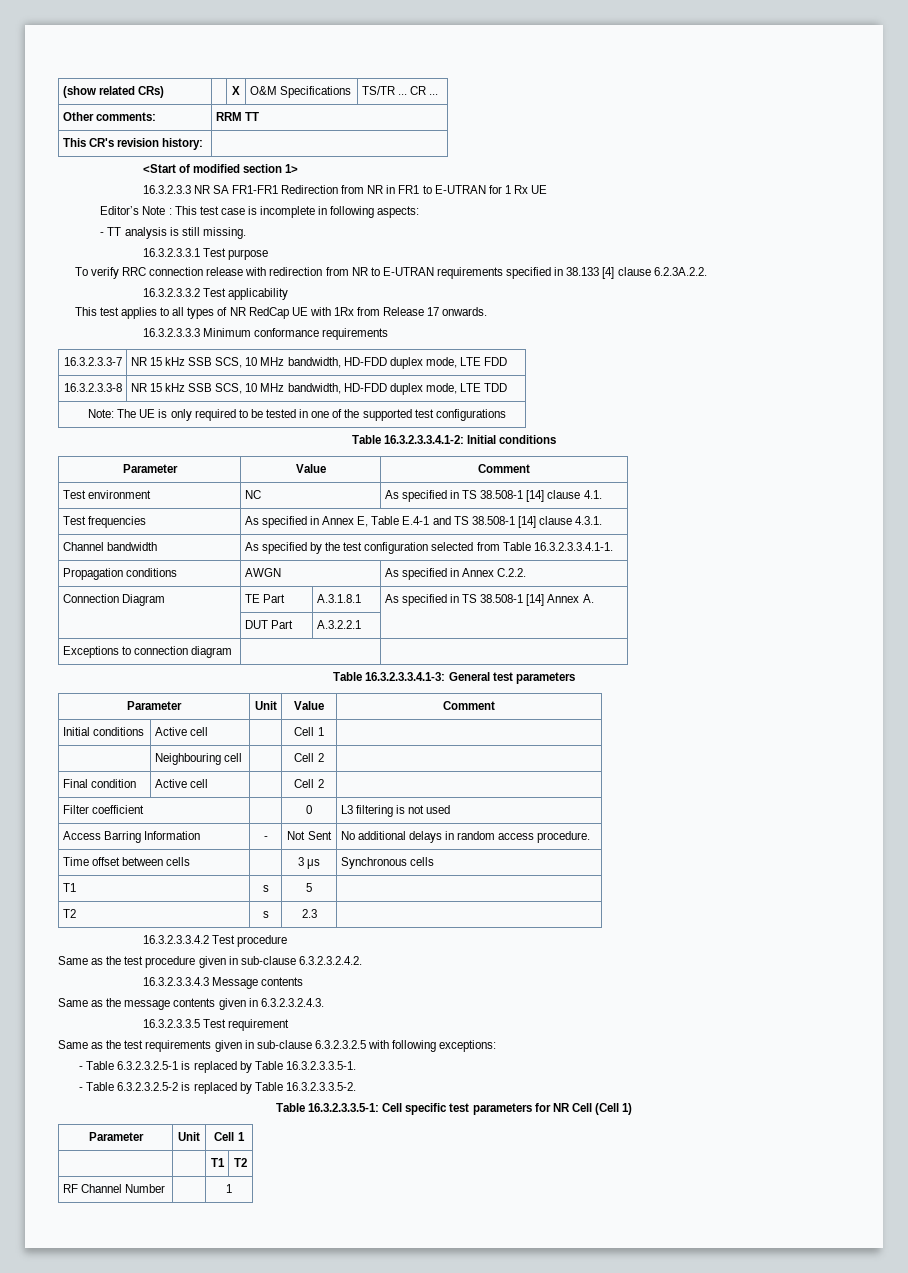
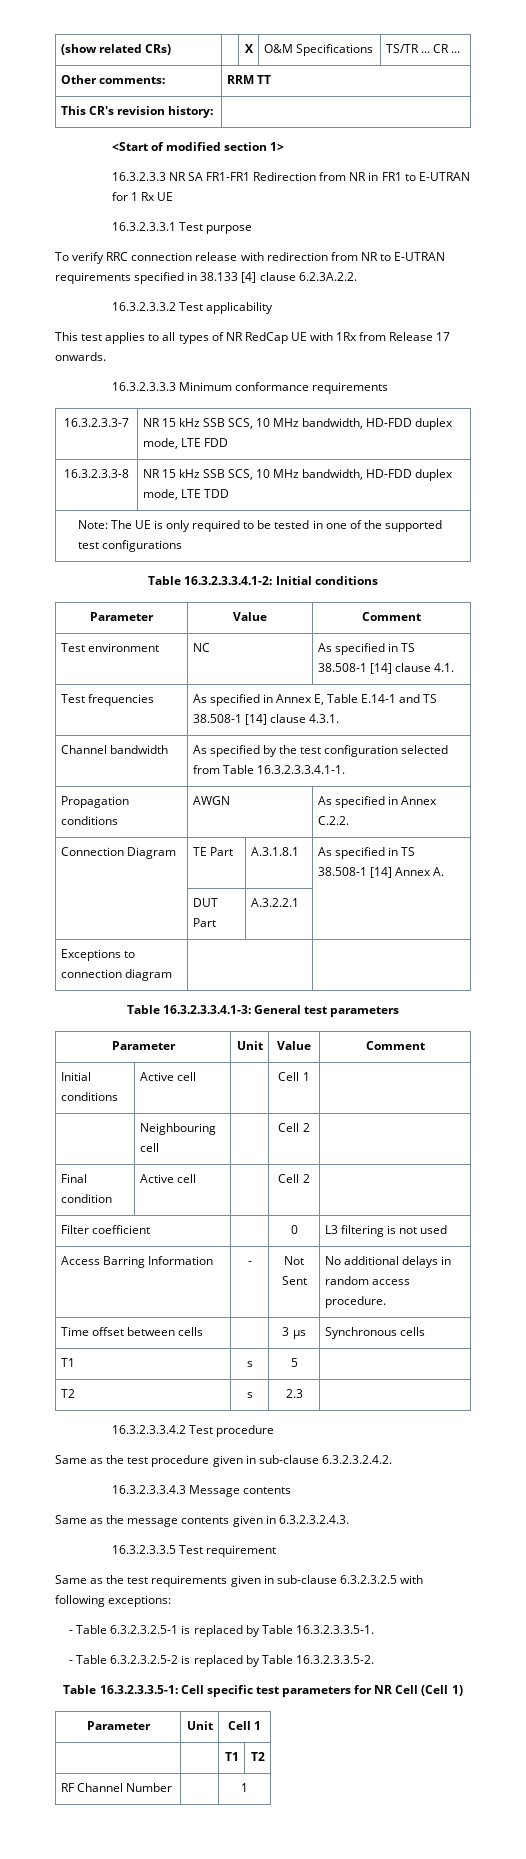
- Editor’s Note : This test case is incomplete in following aspects:
- - TT analysis is still missing.
- Test frequencies | As specified in Annex E, Table E.4-1 and TS 38.508-1 [14] clause 4.3.1.
+ Test frequencies | As specified in Annex E, Table E.14-1 and TS 38.508-1 [14] clause 4.3.1.

